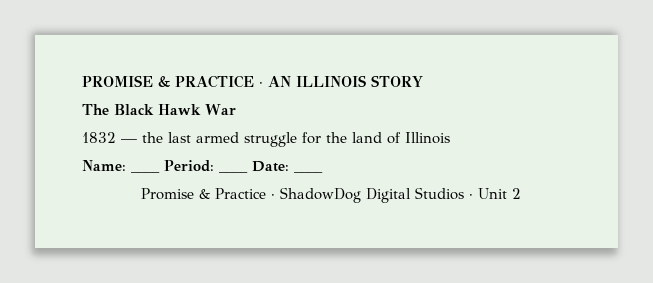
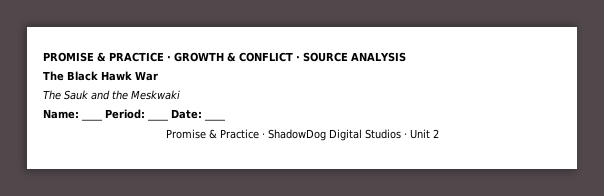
- PROMISE & PRACTICE · AN ILLINOIS STORY
+ PROMISE & PRACTICE · GROWTH & CONFLICT · SOURCE ANALYSIS
  The Black Hawk War
- 1832 — the last armed struggle for the land of Illinois
+ The Sauk and the Meskwaki

